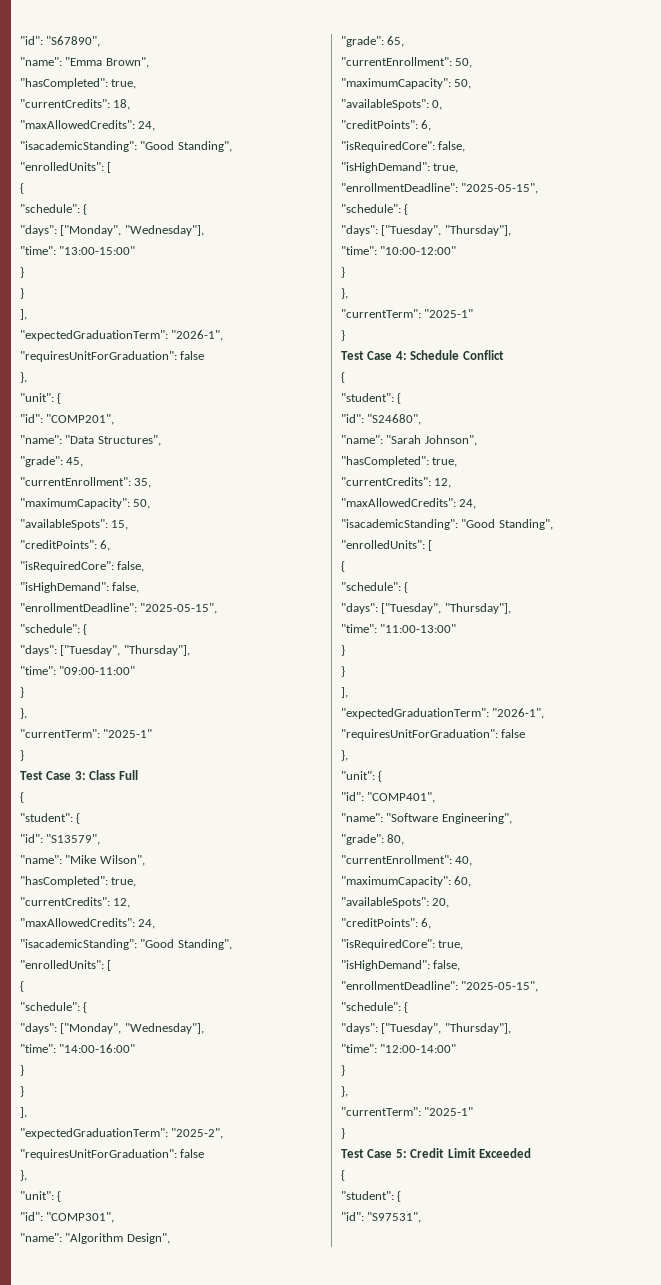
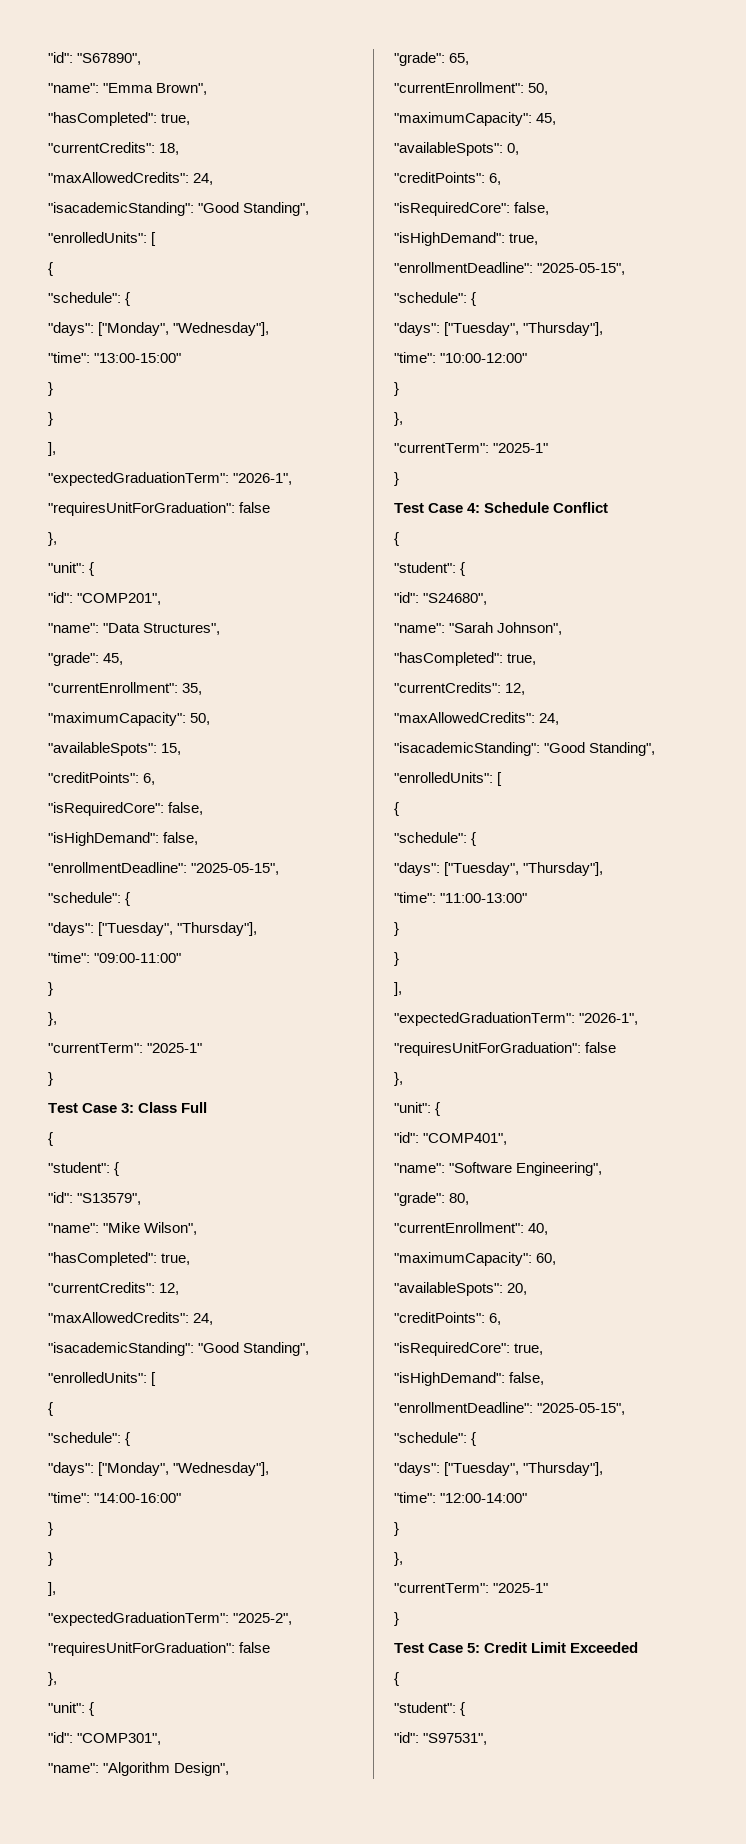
  "currentEnrollment": 50,
- "maximumCapacity": 50,
+ "maximumCapacity": 45,

